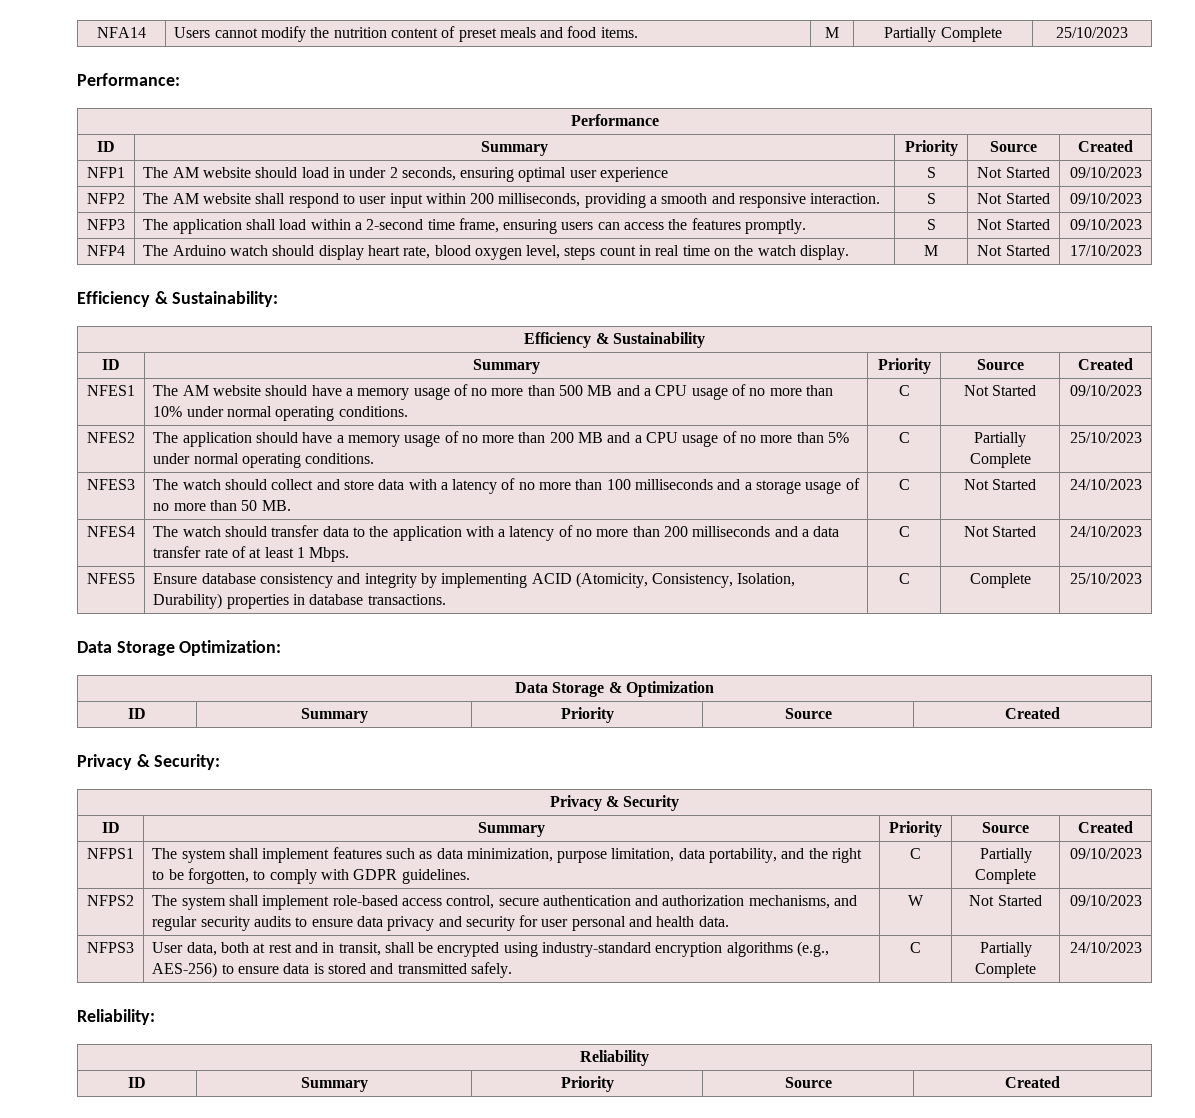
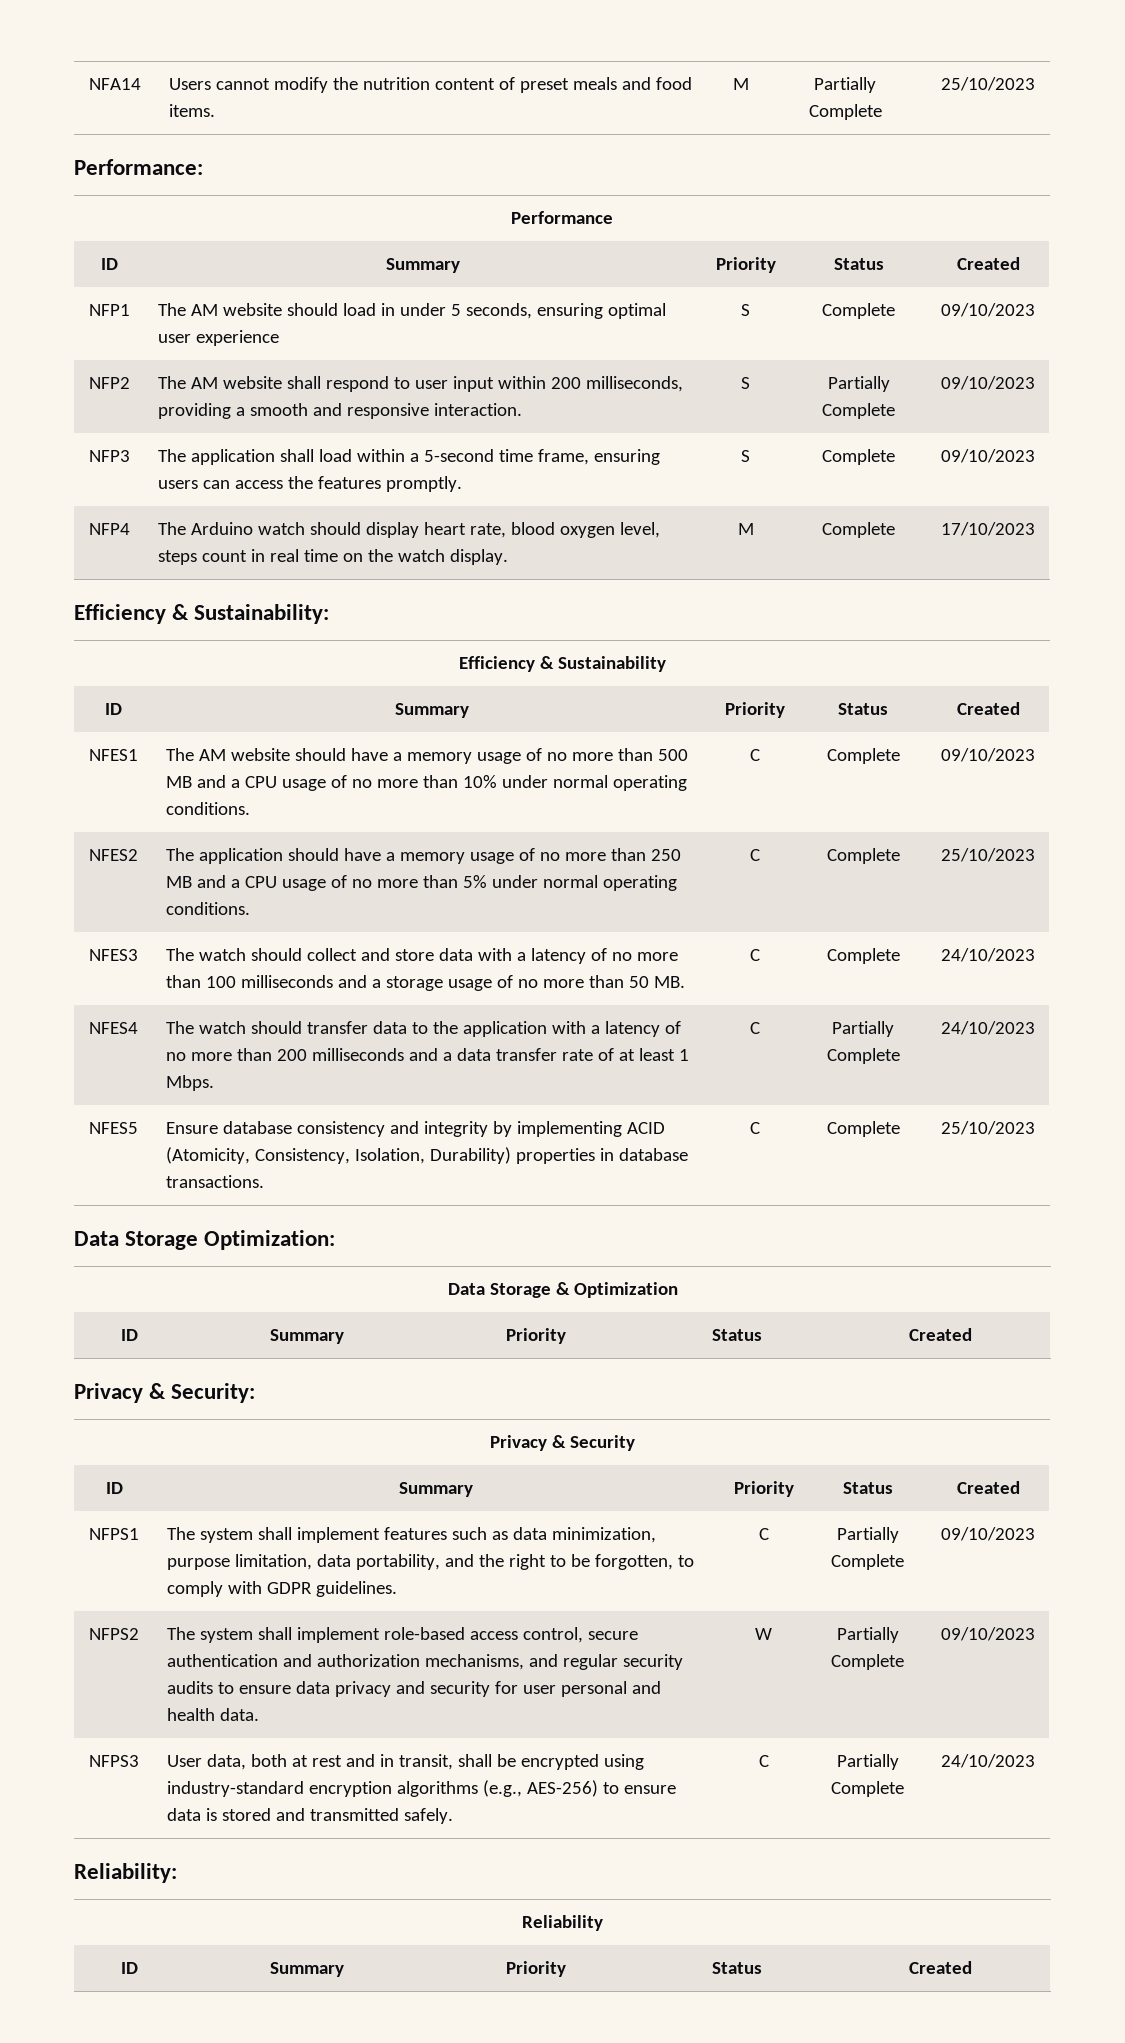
  Performance
- ID | Summary | Priority | Source | Created
+ ID | Summary | Priority | Status | Created
- NFP1 | The AM website should load in under 2 seconds, ensuring optimal user experience | S | Not Started | 09/10/2023
+ NFP1 | The AM website should load in under 5 seconds, ensuring optimal user experience | S | Complete | 09/10/2023
- NFP2 | The AM website shall respond to user input within 200 milliseconds, providing a smooth and responsive interaction. | S | Not Started | 09/10/2023
+ NFP2 | The AM website shall respond to user input within 200 milliseconds, providing a smooth and responsive interaction. | S | Partially Complete | 09/10/2023
- NFP3 | The application shall load within a 2-second time frame, ensuring users can access the features promptly. | S | Not Started | 09/10/2023
+ NFP3 | The application shall load within a 5-second time frame, ensuring users can access the features promptly. | S | Complete | 09/10/2023
- NFP4 | The Arduino watch should display heart rate, blood oxygen level, steps count in real time on the watch display. | M | Not Started | 17/10/2023
+ NFP4 | The Arduino watch should display heart rate, blood oxygen level, steps count in real time on the watch display. | M | Complete | 17/10/2023
  Efficiency & Sustainability
- ID | Summary | Priority | Source | Created
+ ID | Summary | Priority | Status | Created
- NFES1 | The AM website should have a memory usage of no more than 500 MB and a CPU usage of no more than 10% under normal operating conditions. | C | Not Started | 09/10/2023
+ NFES1 | The AM website should have a memory usage of no more than 500 MB and a CPU usage of no more than 10% under normal operating conditions. | C | Complete | 09/10/2023
- NFES2 | The application should have a memory usage of no more than 200 MB and a CPU usage of no more than 5% under normal operating conditions. | C | Partially Complete | 25/10/2023
+ NFES2 | The application should have a memory usage of no more than 250 MB and a CPU usage of no more than 5% under normal operating conditions. | C | Complete | 25/10/2023
- NFES3 | The watch should collect and store data with a latency of no more than 100 milliseconds and a storage usage of no more than 50 MB. | C | Not Started | 24/10/2023
+ NFES3 | The watch should collect and store data with a latency of no more than 100 milliseconds and a storage usage of no more than 50 MB. | C | Complete | 24/10/2023
- NFES4 | The watch should transfer data to the application with a latency of no more than 200 milliseconds and a data transfer rate of at least 1 Mbps. | C | Not Started | 24/10/2023
+ NFES4 | The watch should transfer data to the application with a latency of no more than 200 milliseconds and a data transfer rate of at least 1 Mbps. | C | Partially Complete | 24/10/2023
  Data Storage & Optimization
- ID | Summary | Priority | Source | Created
+ ID | Summary | Priority | Status | Created
  Privacy & Security
- ID | Summary | Priority | Source | Created
+ ID | Summary | Priority | Status | Created
- NFPS2 | The system shall implement role-based access control, secure authentication and authorization mechanisms, and regular security audits to ensure data privacy and security for user personal and health data. | W | Not Started | 09/10/2023
+ NFPS2 | The system shall implement role-based access control, secure authentication and authorization mechanisms, and regular security audits to ensure data privacy and security for user personal and health data. | W | Partially Complete | 09/10/2023
  Reliability
- ID | Summary | Priority | Source | Created
+ ID | Summary | Priority | Status | Created

